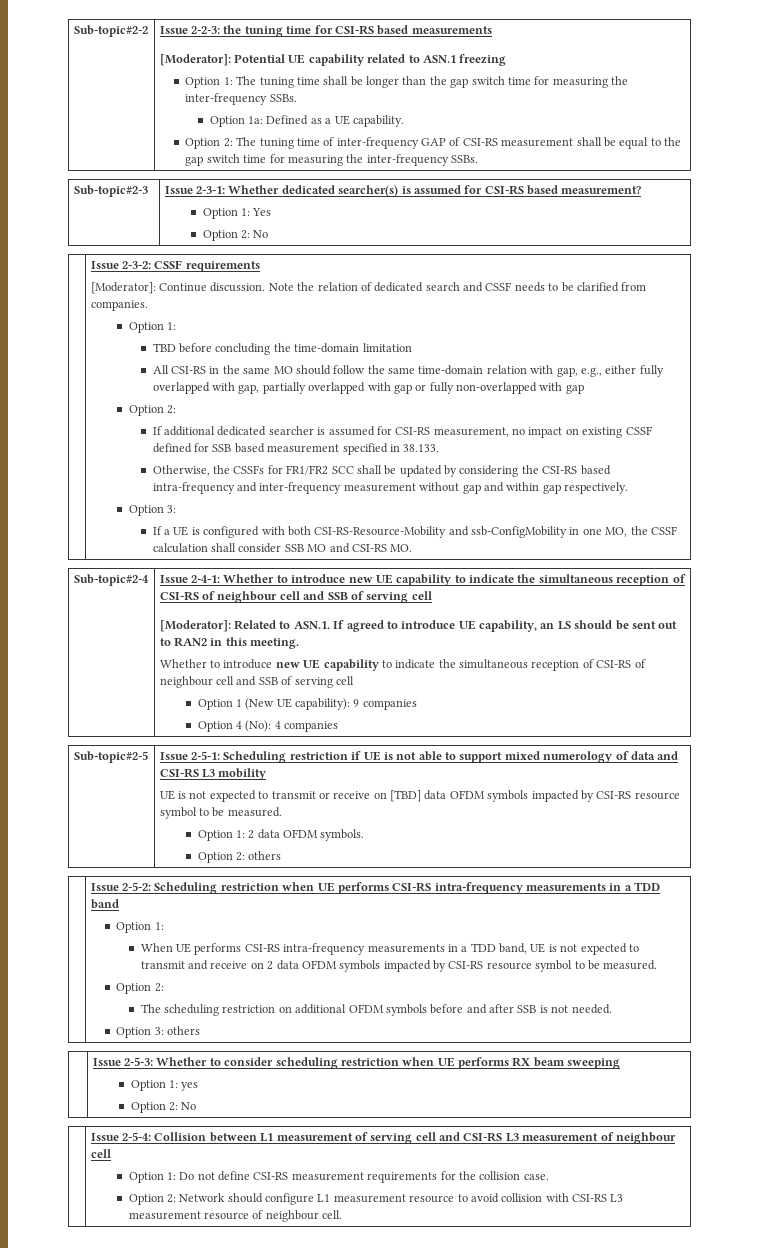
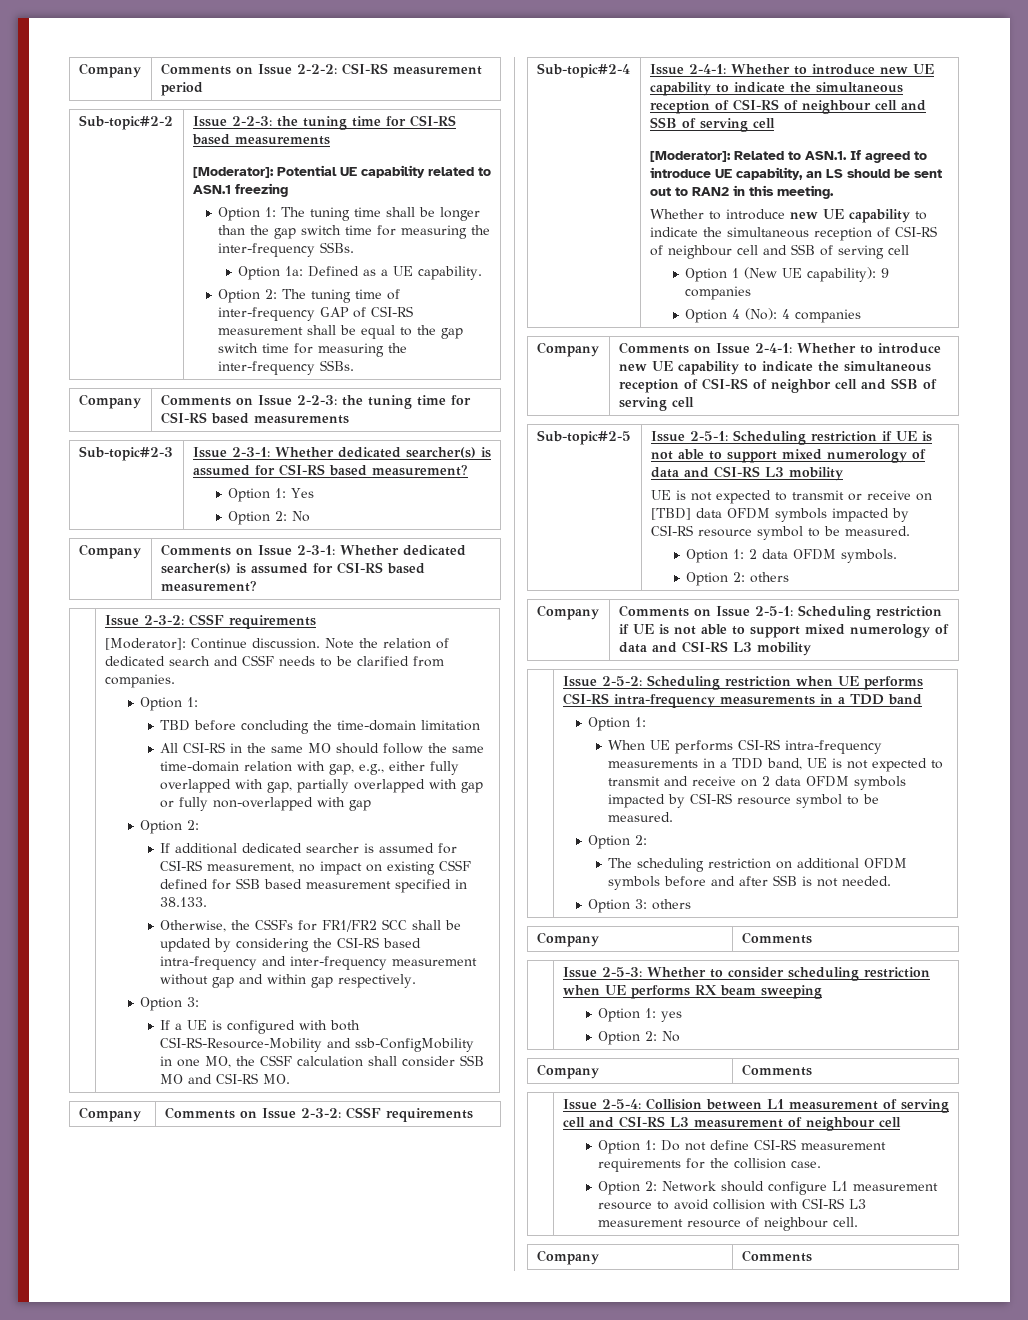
+ Company | Comments on Issue 2-2-2: CSI-RS measurement period
+ Company | Comments on Issue 2-2-3: the tuning time for CSI-RS based measurements
+ Company | Comments on Issue 2-3-1: Whether dedicated searcher(s) is assumed for CSI-RS based measurement?
+ Company | Comments on Issue 2-3-2: CSSF requirements
+ Company | Comments on Issue 2-4-1: Whether to introduce new UE capability to indicate the simultaneous reception of CSI-RS of neighbor cell and SSB of serving cell
+ Company | Comments on Issue 2-5-1: Scheduling restriction if UE is not able to support mixed numerology of data and CSI-RS L3 mobility
  Option 3: others
+ Company | Comments
  | Issue 2-5-3: Whether to consider scheduling restriction when UE performs RX beam sweeping
  Option 1: yes
  Option 2: No
+ Company | Comments
  Option 2: Network should configure L1 measurement resource to avoid collision with CSI-RS L3 measurement resource of neighbour cell.
+ Company | Comments

